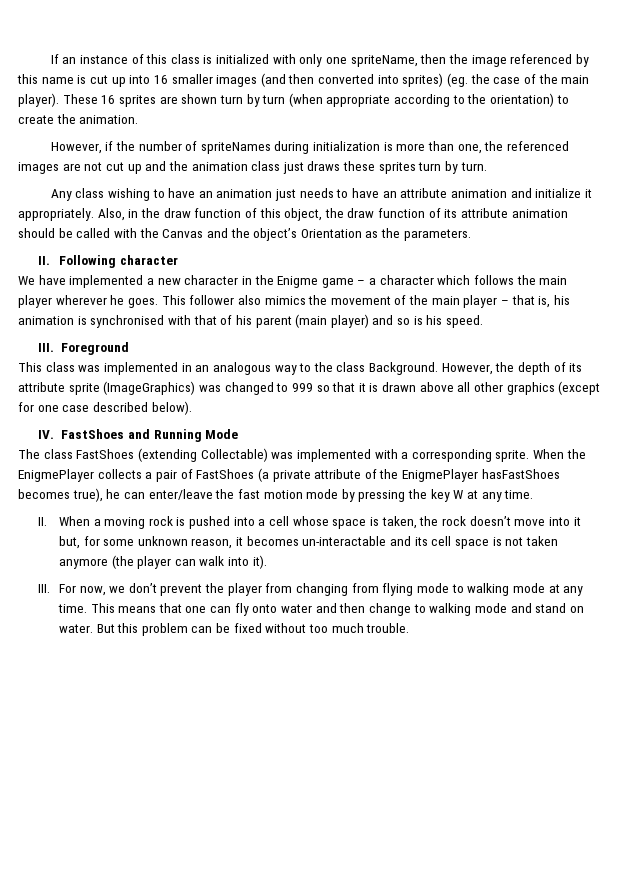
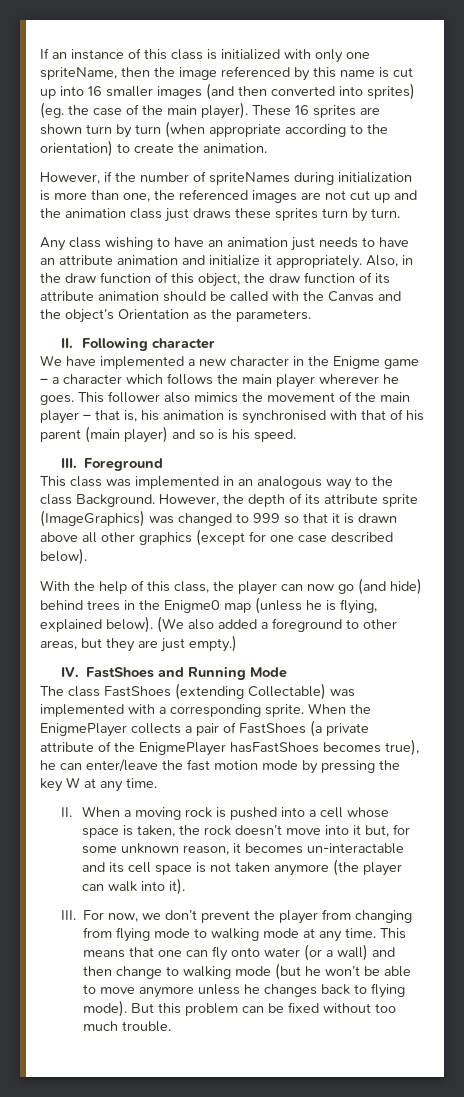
+ With the help of this class, the player can now go (and hide) behind trees in the Enigme0 map (unless he is flying, explained below). (We also added a foreground to other areas, but they are just empty.)
- This means that one can fly onto water and then change to walking mode and stand on water.
+ This means that one can fly onto water (or a wall) and then change to walking mode (but he won’t be able to move anymore unless he changes back to flying mode).

